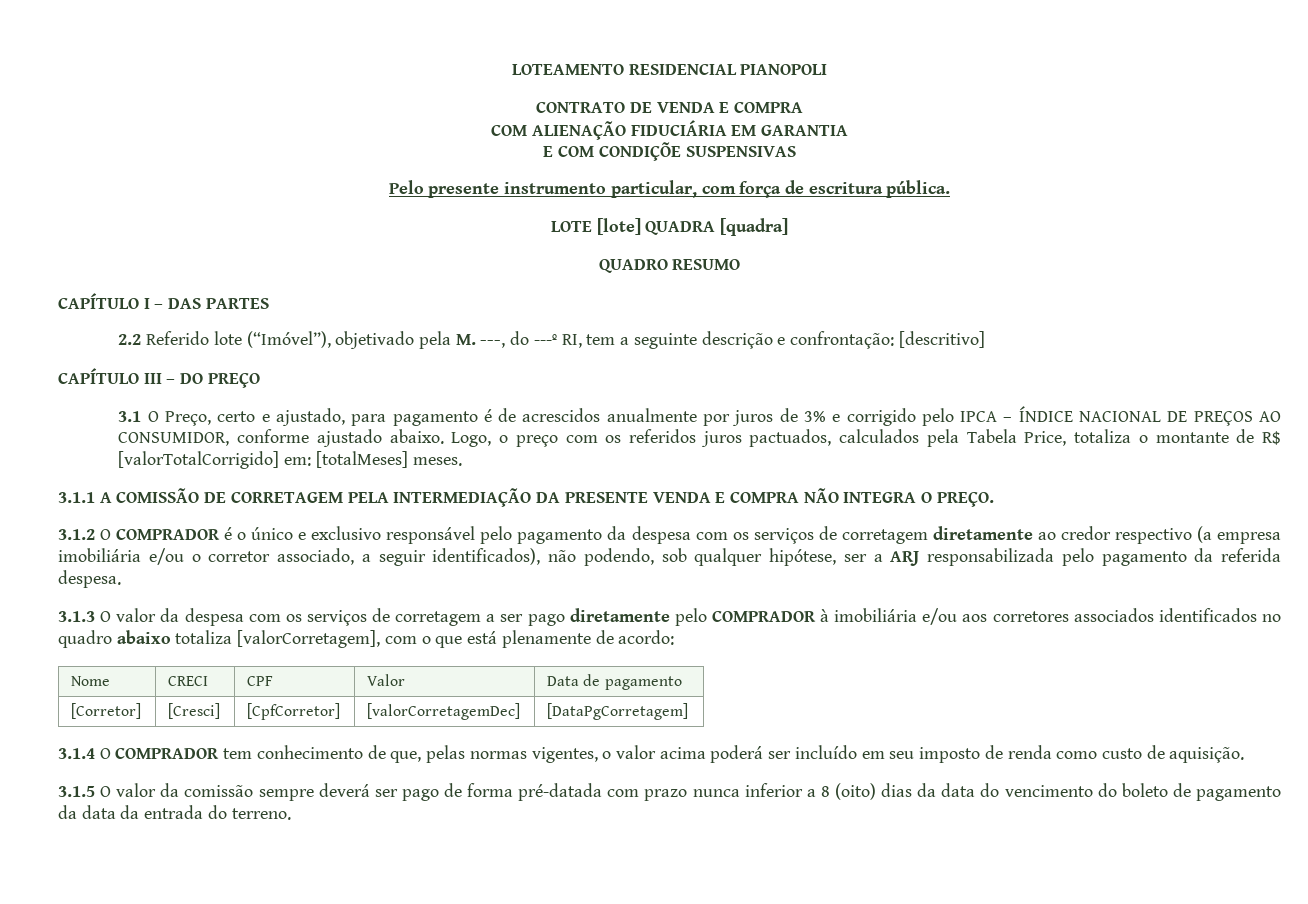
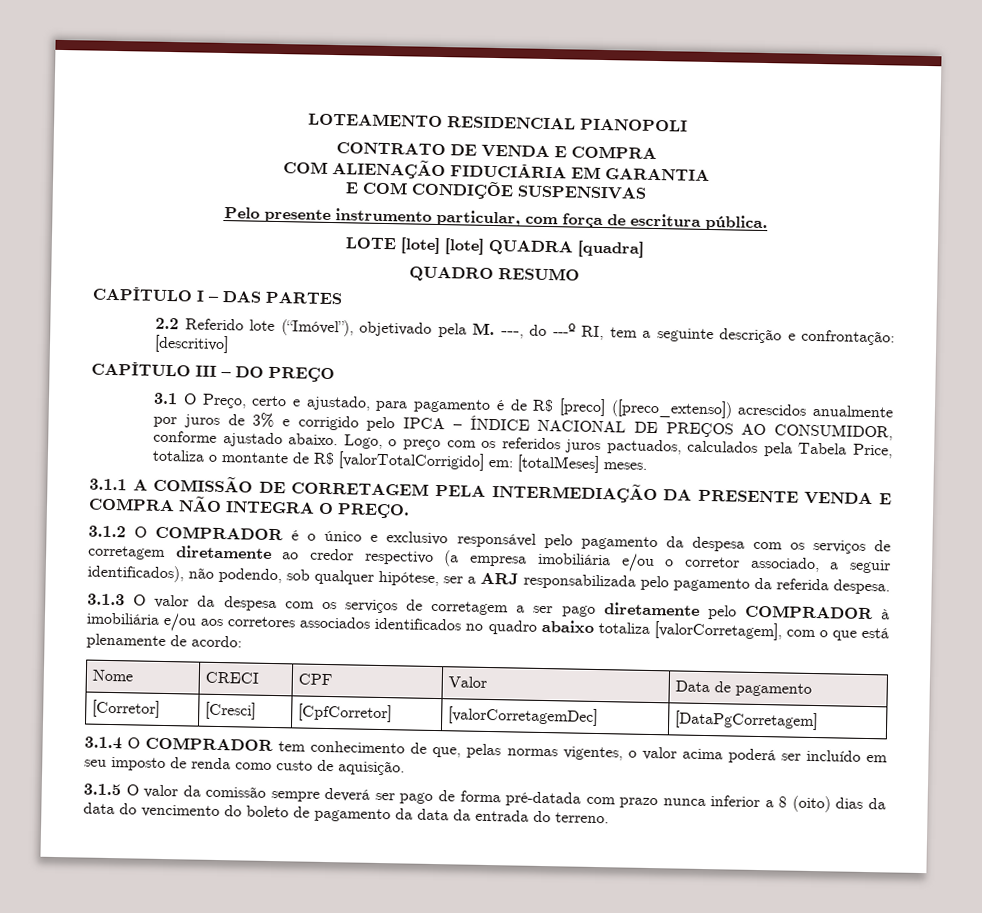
- LOTE [lote] QUADRA [quadra]
+ LOTE [lote] [lote] QUADRA [quadra]
- 3.1 O Preço, certo e ajustado, para pagamento é de acrescidos anualmente por juros de 3% e corrigido pelo IPCA – ÍNDICE NACIONAL DE PREÇOS AO CONSUMIDOR, conforme ajustado abaixo.
+ 3.1 O Preço, certo e ajustado, para pagamento é de R$ [preco] ([preco_extenso]) acrescidos anualmente por juros de 3% e corrigido pelo IPCA – ÍNDICE NACIONAL DE PREÇOS AO CONSUMIDOR, conforme ajustado abaixo.

